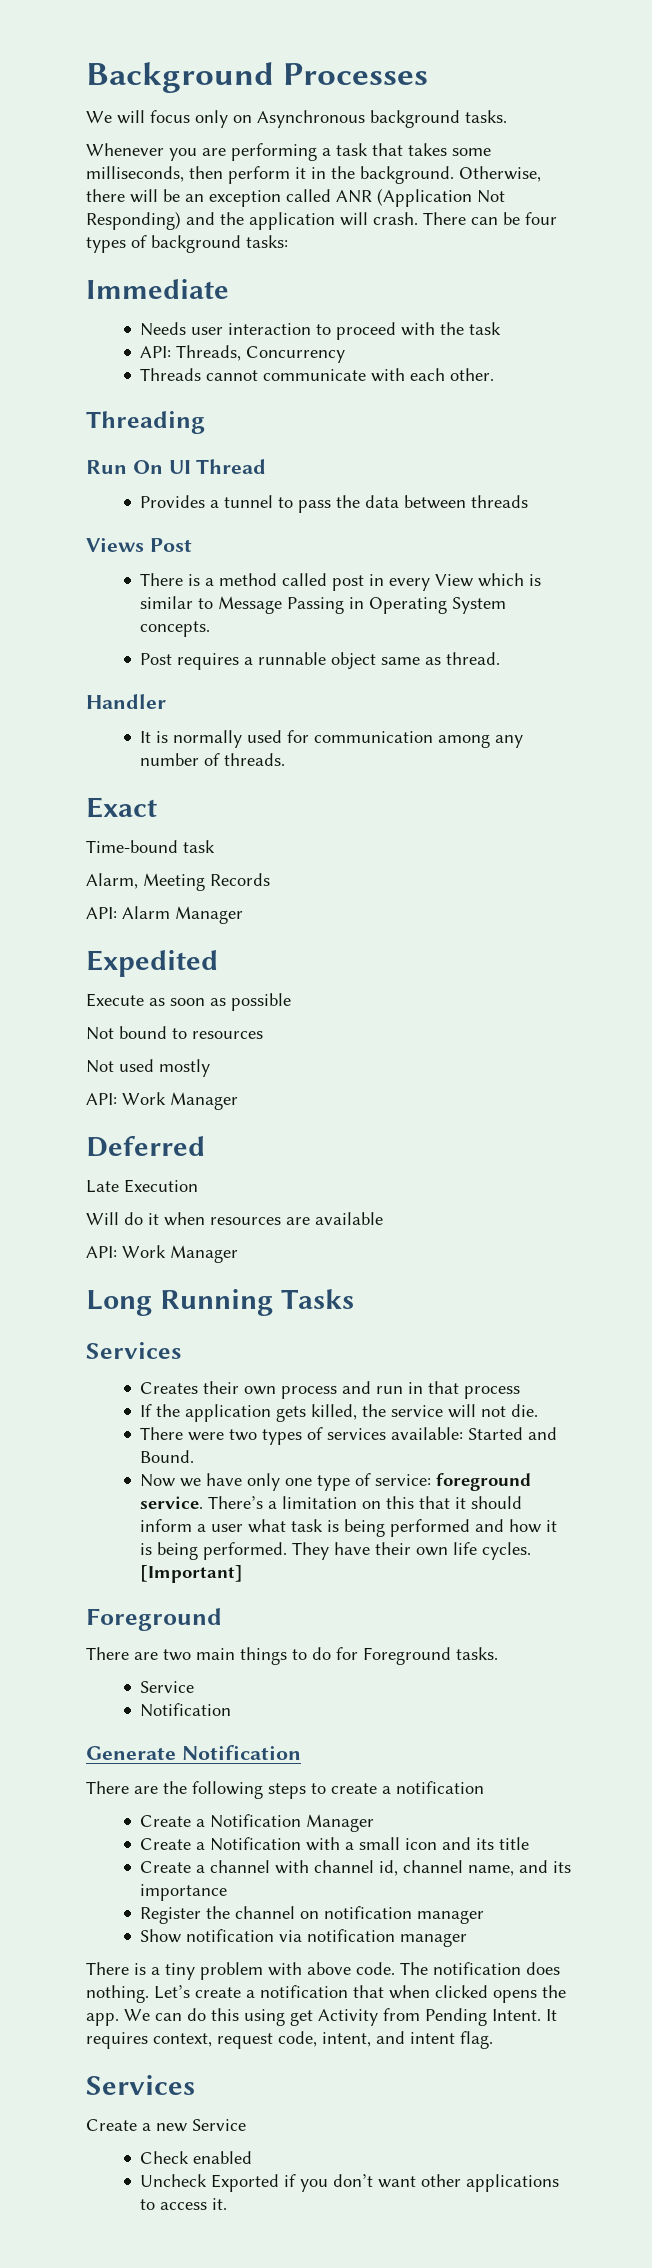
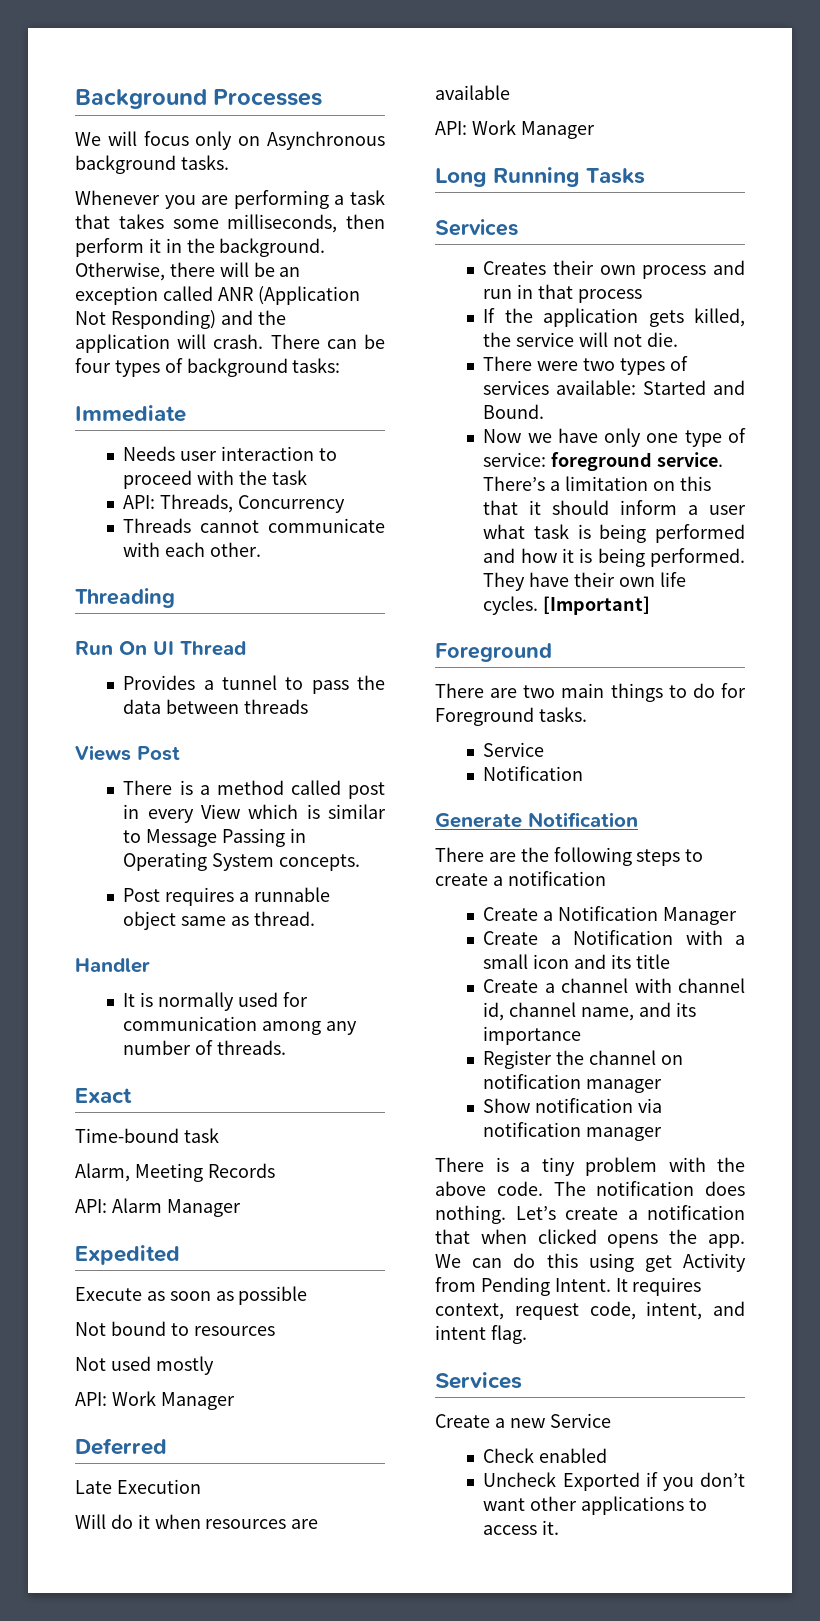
- There is a tiny problem with above code.
+ There is a tiny problem with the above code.

